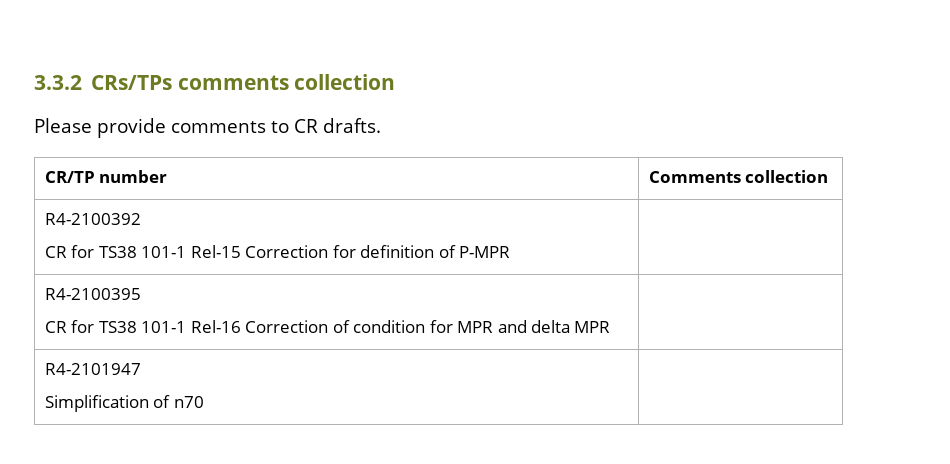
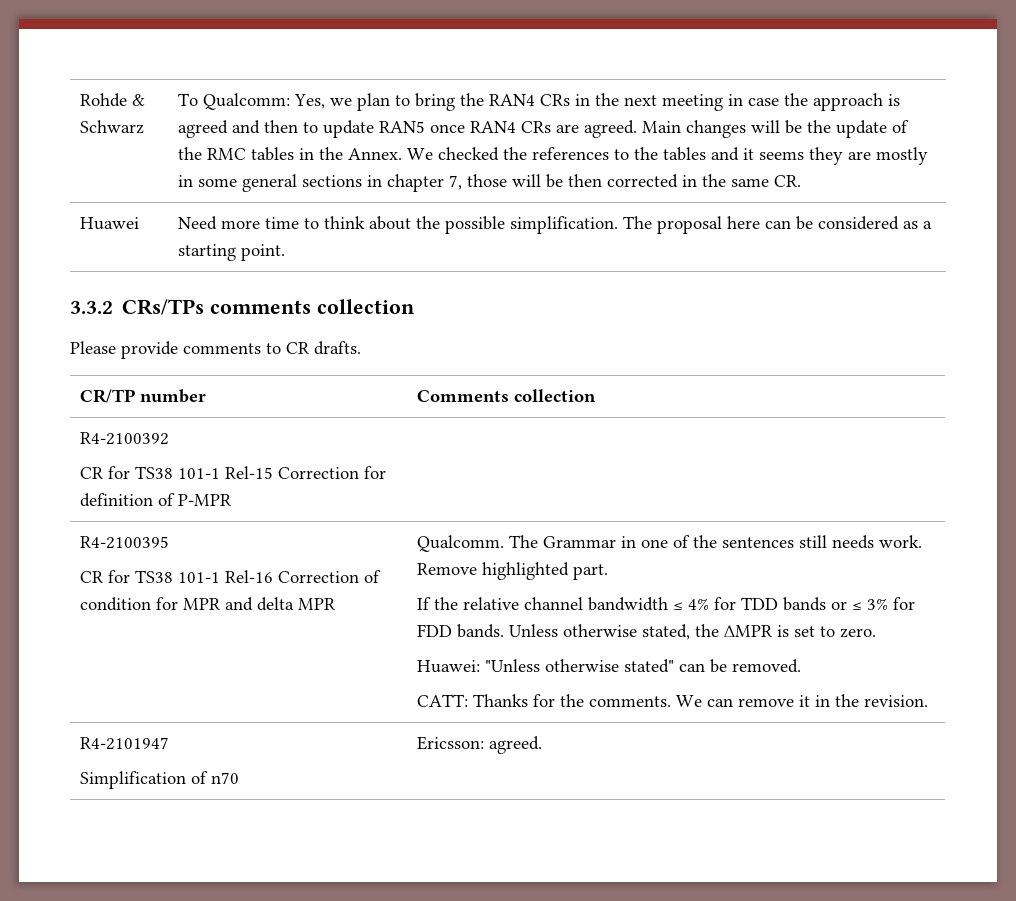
+ Rohde & Schwarz | To Qualcomm: Yes, we plan to bring the RAN4 CRs in the next meeting in case the approach is agreed and then to update RAN5 once RAN4 CRs are agreed. Main changes will be the update of the RMC tables in the Annex. We checked the references to the tables and it seems they are mostly in some general sections in chapter 7, those will be then corrected in the same CR.
+ Huawei | Need more time to think about the possible simplification. The proposal here can be considered as a starting point.
+ Qualcomm. The Grammar in one of the sentences still needs work. Remove highlighted part.
+ If the relative channel bandwidth ≤ 4% for TDD bands or ≤ 3% for FDD bands. Unless otherwise stated, the ∆MPR is set to zero.
+ Huawei: "Unless otherwise stated" can be removed.
+ CATT: Thanks for the comments. We can remove it in the revision.
  R4-2101947
- Simplification of n70 |
+ Simplification of n70 | Ericsson: agreed.

